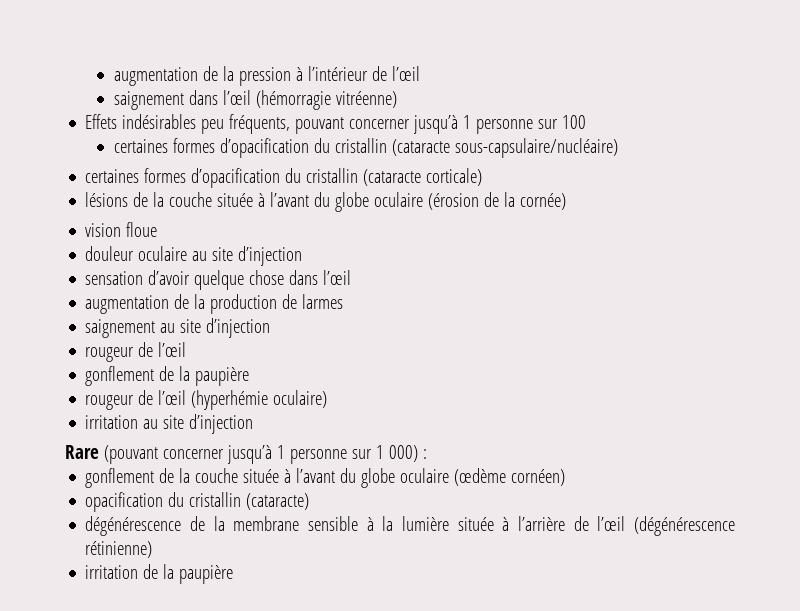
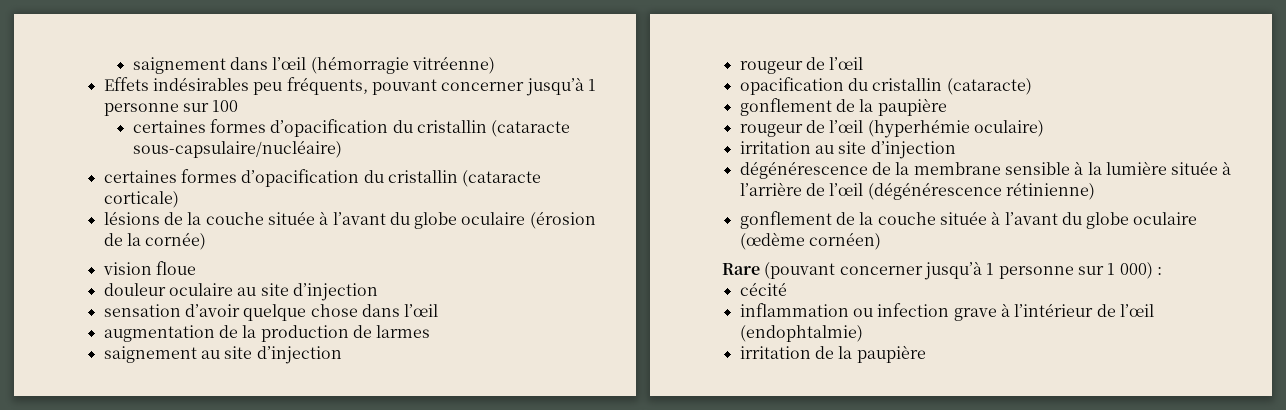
- augmentation de la pression à l’intérieur de l’œil
+ opacification du cristallin (cataracte)
- Rare (pouvant concerner jusqu’à 1 personne sur 1 000) :
- gonflement de la couche située à l’avant du globe oculaire (œdème cornéen)
- opacification du cristallin (cataracte)
+ gonflement de la couche située à l’avant du globe oculaire (œdème cornéen)
+ Rare (pouvant concerner jusqu’à 1 personne sur 1 000) :
+ cécité
+ inflammation ou infection grave à l’intérieur de l’œil (endophtalmie)

